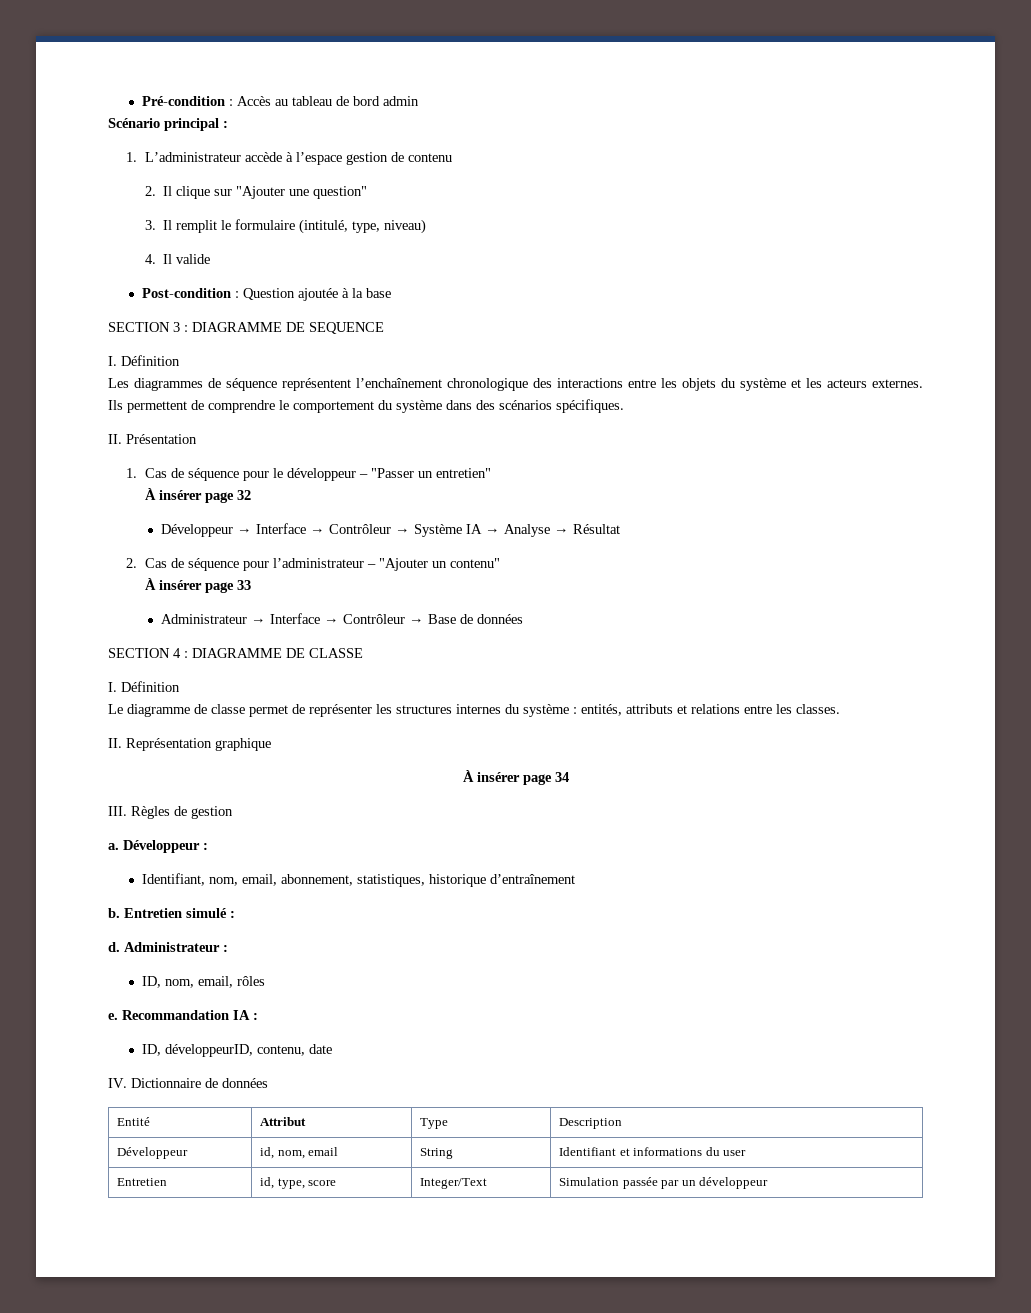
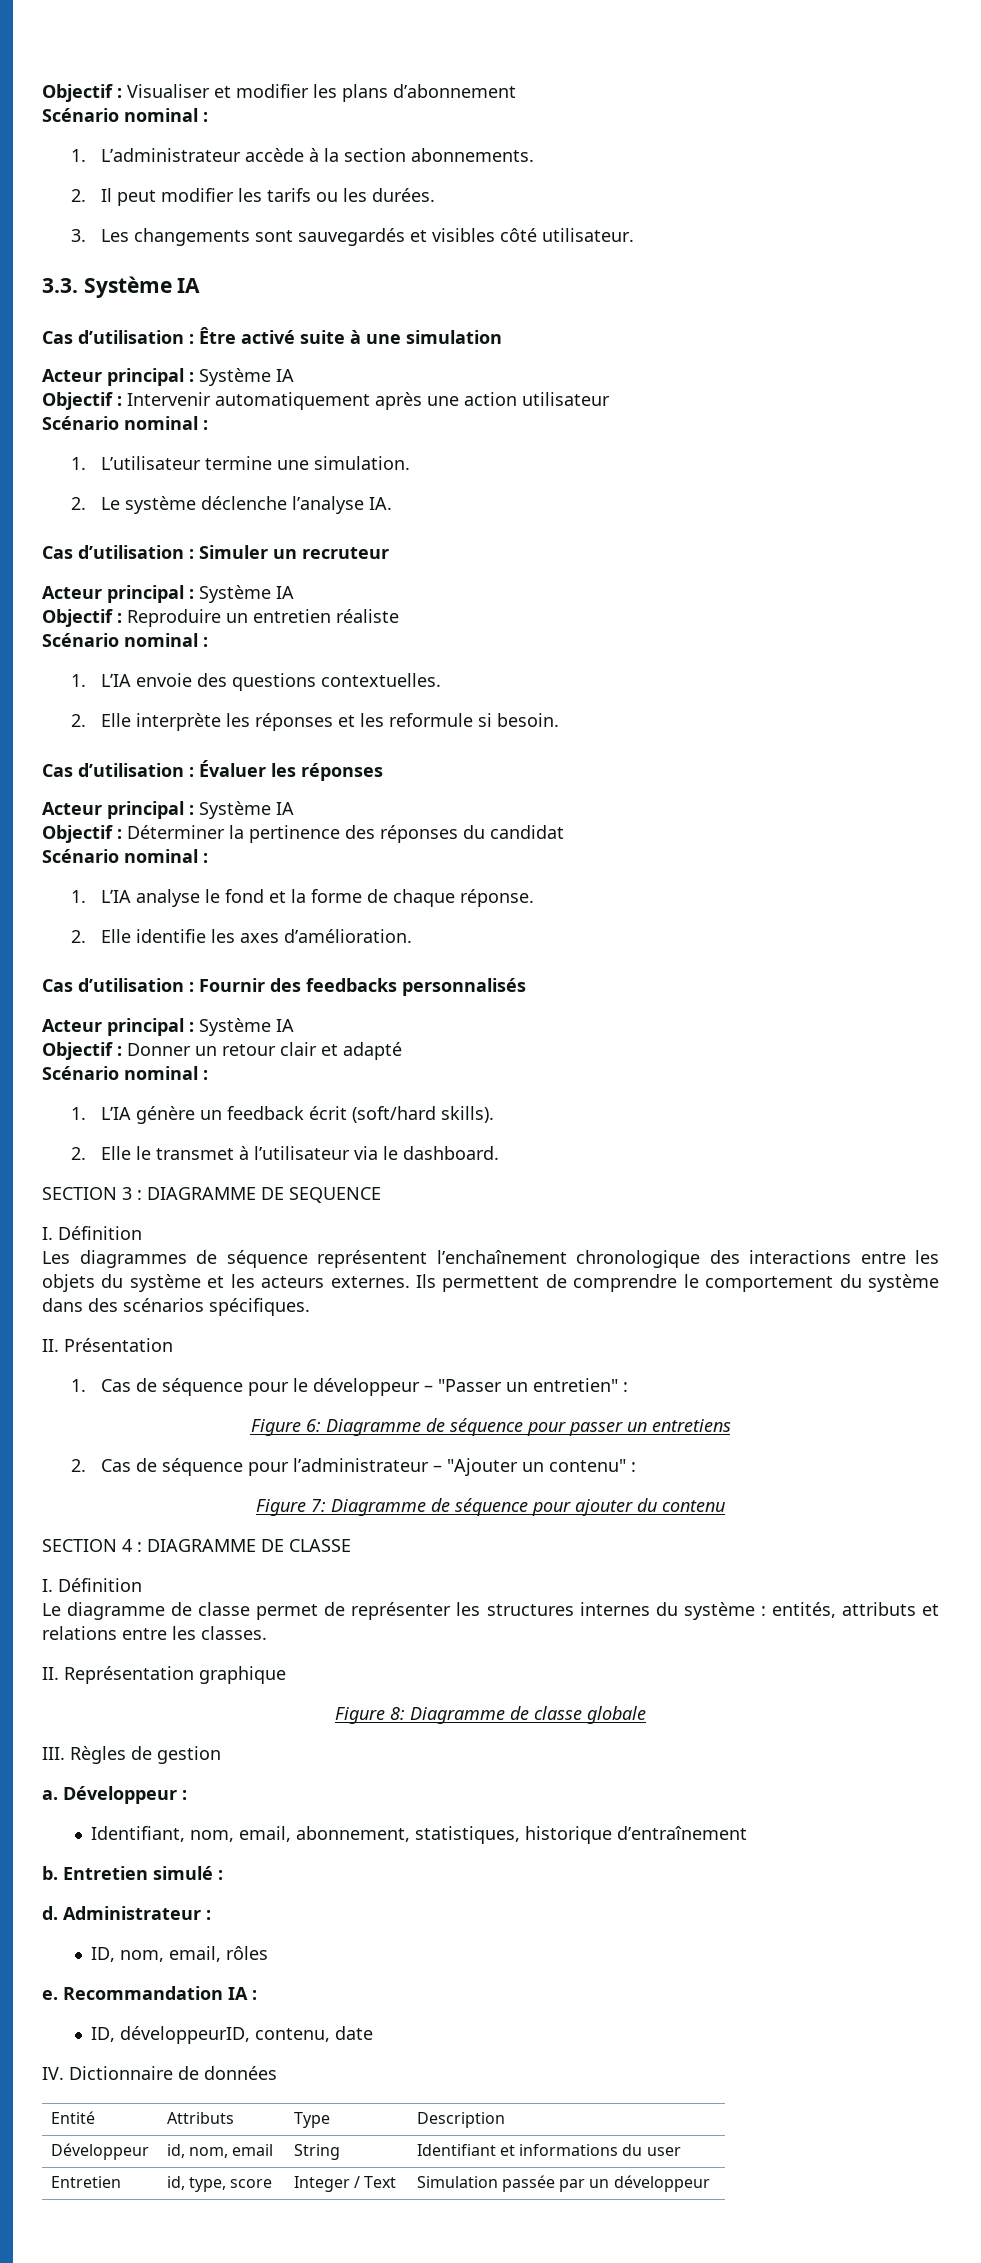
- Pré-condition : Accès au tableau de bord admin
- Scénario principal :
+ Objectif : Visualiser et modifier les plans d’abonnement
+ Scénario nominal :
- 1. L’administrateur accède à l’espace gestion de contenu
- 2. Il clique sur "Ajouter une question"
- 3. Il remplit le formulaire (intitulé, type, niveau)
- 4. Il valide
- Post-condition : Question ajoutée à la base
+ 1. L’administrateur accède à la section abonnements.
+ 2. Il peut modifier les tarifs ou les durées.
+ 3. Les changements sont sauvegardés et visibles côté utilisateur.
+ 3.3. Système IA
+ Cas d’utilisation : Être activé suite à une simulation
+ Acteur principal : Système IA
+ Objectif : Intervenir automatiquement après une action utilisateur
+ Scénario nominal :
+ 1. L’utilisateur termine une simulation.
+ 2. Le système déclenche l’analyse IA.
+ Cas d’utilisation : Simuler un recruteur
+ Acteur principal : Système IA
+ Objectif : Reproduire un entretien réaliste
+ Scénario nominal :
+ 1. L’IA envoie des questions contextuelles.
+ 2. Elle interprète les réponses et les reformule si besoin.
+ Cas d’utilisation : Évaluer les réponses
+ Acteur principal : Système IA
+ Objectif : Déterminer la pertinence des réponses du candidat
+ Scénario nominal :
+ 1. L’IA analyse le fond et la forme de chaque réponse.
+ 2. Elle identifie les axes d’amélioration.
+ Cas d’utilisation : Fournir des feedbacks personnalisés
+ Acteur principal : Système IA
+ Objectif : Donner un retour clair et adapté
+ Scénario nominal :
+ 1. L’IA génère un feedback écrit (soft/hard skills).
+ 2. Elle le transmet à l’utilisateur via le dashboard.
- 1. Cas de séquence pour le développeur – "Passer un entretien"
- À insérer page 32
- Développeur → Interface → Contrôleur → Système IA → Analyse → Résultat
+ 1. Cas de séquence pour le développeur – "Passer un entretien" :
+ Figure 6: Diagramme de séquence pour passer un entretiens
- 2. Cas de séquence pour l’administrateur – "Ajouter un contenu"
- À insérer page 33
- Administrateur → Interface → Contrôleur → Base de données
+ 2. Cas de séquence pour l’administrateur – "Ajouter un contenu" :
+ Figure 7: Diagramme de séquence pour ajouter du contenu
- À insérer page 34
+ Figure 8: Diagramme de classe globale
- Entité | Attribut | Type | Description
+ Entité | Attributs | Type | Description
- Entretien | id, type, score | Integer/Text | Simulation passée par un développeur
+ Entretien | id, type, score | Integer / Text | Simulation passée par un développeur

